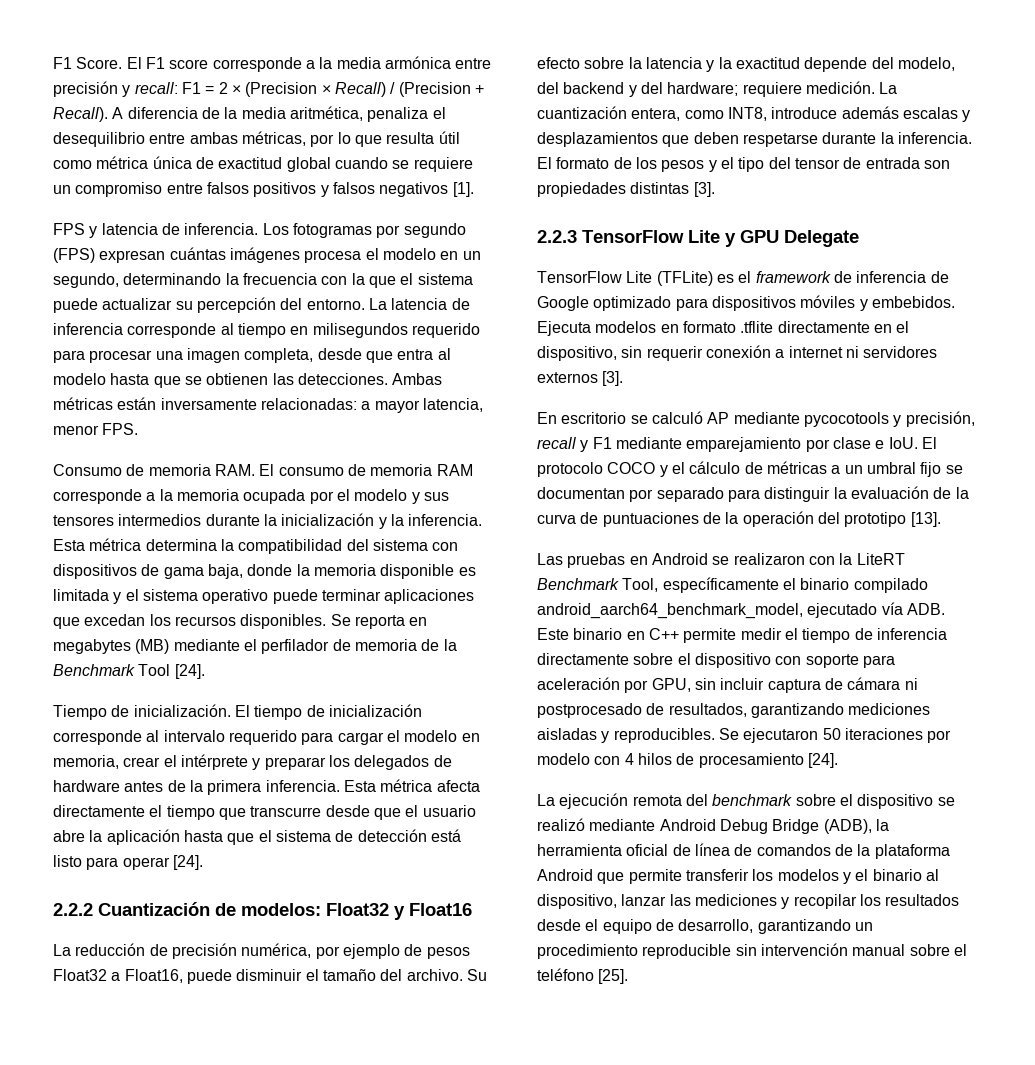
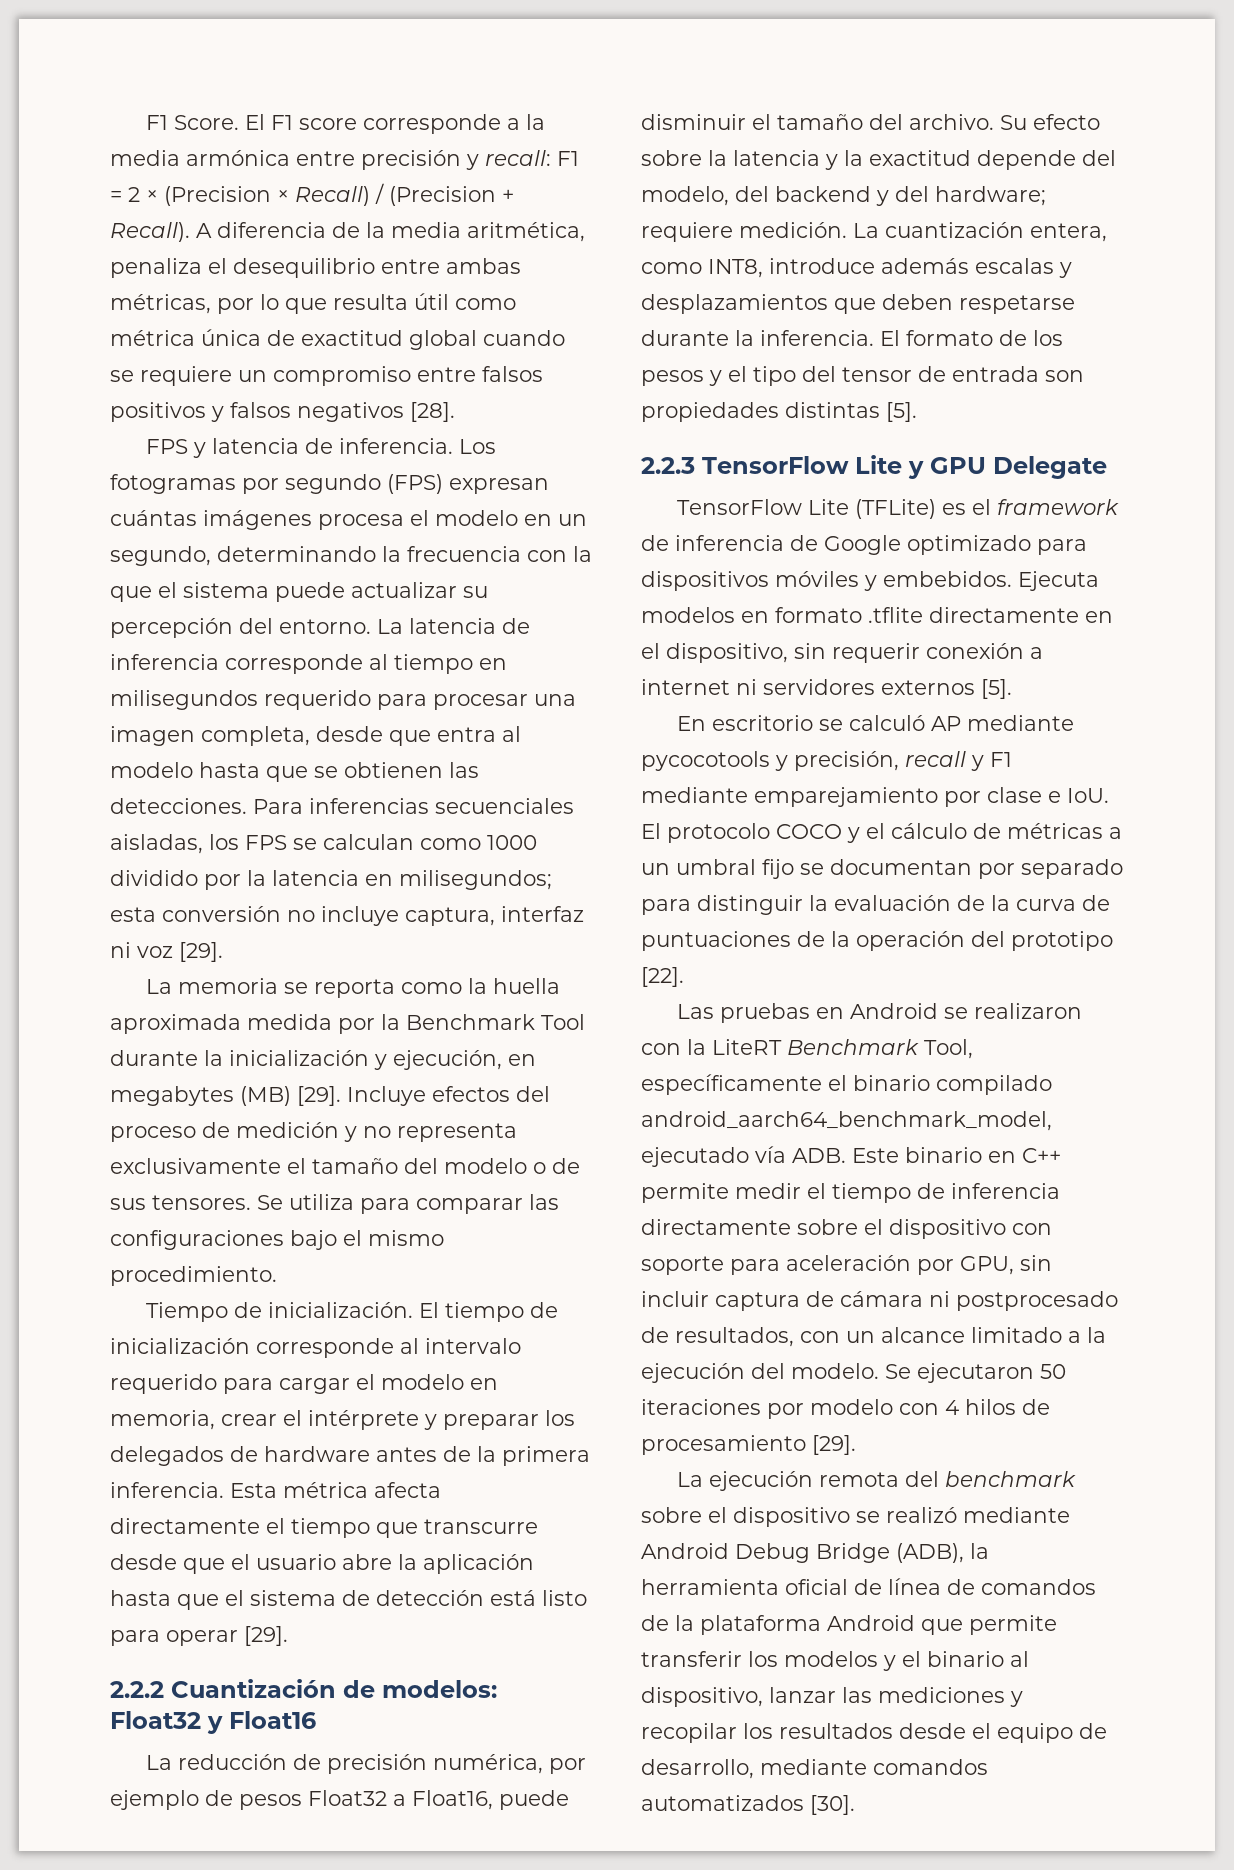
- A diferencia de la media aritmética, penaliza el desequilibrio entre ambas métricas, por lo que resulta útil como métrica única de exactitud global cuando se requiere un compromiso entre falsos positivos y falsos negativos [1].
+ A diferencia de la media aritmética, penaliza el desequilibrio entre ambas métricas, por lo que resulta útil como métrica única de exactitud global cuando se requiere un compromiso entre falsos positivos y falsos negativos [28].
- Ambas métricas están inversamente relacionadas: a mayor latencia, menor FPS.
- Consumo de memoria RAM. El consumo de memoria RAM corresponde a la memoria ocupada por el modelo y sus tensores intermedios durante la inicialización y la inferencia. Esta métrica determina la compatibilidad del sistema con dispositivos de gama baja, donde la memoria disponible es limitada y el sistema operativo puede terminar aplicaciones que excedan los recursos disponibles. Se reporta en megabytes (MB) mediante el perfilador de memoria de la Benchmark Tool [24].
+ Para inferencias secuenciales aisladas, los FPS se calculan como 1000 dividido por la latencia en milisegundos; esta conversión no incluye captura, interfaz ni voz [29].
+ La memoria se reporta como la huella aproximada medida por la Benchmark Tool durante la inicialización y ejecución, en megabytes (MB) [29]. Incluye efectos del proceso de medición y no representa exclusivamente el tamaño del modelo o de sus tensores. Se utiliza para comparar las configuraciones bajo el mismo procedimiento.
- Esta métrica afecta directamente el tiempo que transcurre desde que el usuario abre la aplicación hasta que el sistema de detección está listo para operar [24].
+ Esta métrica afecta directamente el tiempo que transcurre desde que el usuario abre la aplicación hasta que el sistema de detección está listo para operar [29].
- El formato de los pesos y el tipo del tensor de entrada son propiedades distintas [3].
+ El formato de los pesos y el tipo del tensor de entrada son propiedades distintas [5].
- Ejecuta modelos en formato .tflite directamente en el dispositivo, sin requerir conexión a internet ni servidores externos [3].
+ Ejecuta modelos en formato .tflite directamente en el dispositivo, sin requerir conexión a internet ni servidores externos [5].
- En escritorio se calculó AP mediante pycocotools y precisión, recall y F1 mediante emparejamiento por clase e IoU. El protocolo COCO y el cálculo de métricas a un umbral fijo se documentan por separado para distinguir la evaluación de la curva de puntuaciones de la operación del prototipo [13].
+ En escritorio se calculó AP mediante pycocotools y precisión, recall y F1 mediante emparejamiento por clase e IoU. El protocolo COCO y el cálculo de métricas a un umbral fijo se documentan por separado para distinguir la evaluación de la curva de puntuaciones de la operación del prototipo [22].
- Las pruebas en Android se realizaron con la LiteRT Benchmark Tool, específicamente el binario compilado android_aarch64_benchmark_model, ejecutado vía ADB. Este binario en C++ permite medir el tiempo de inferencia directamente sobre el dispositivo con soporte para aceleración por GPU, sin incluir captura de cámara ni postprocesado de resultados, garantizando mediciones aisladas y reproducibles.
+ Las pruebas en Android se realizaron con la LiteRT Benchmark Tool, específicamente el binario compilado android_aarch64_benchmark_model, ejecutado vía ADB. Este binario en C++ permite medir el tiempo de inferencia directamente sobre el dispositivo con soporte para aceleración por GPU, sin incluir captura de cámara ni postprocesado de resultados, con un alcance limitado a la ejecución del modelo.
- Se ejecutaron 50 iteraciones por modelo con 4 hilos de procesamiento [24].
+ Se ejecutaron 50 iteraciones por modelo con 4 hilos de procesamiento [29].
- La ejecución remota del benchmark sobre el dispositivo se realizó mediante Android Debug Bridge (ADB), la herramienta oficial de línea de comandos de la plataforma Android que permite transferir los modelos y el binario al dispositivo, lanzar las mediciones y recopilar los resultados desde el equipo de desarrollo, garantizando un procedimiento reproducible sin intervención manual sobre el teléfono [25].
+ La ejecución remota del benchmark sobre el dispositivo se realizó mediante Android Debug Bridge (ADB), la herramienta oficial de línea de comandos de la plataforma Android que permite transferir los modelos y el binario al dispositivo, lanzar las mediciones y recopilar los resultados desde el equipo de desarrollo, mediante comandos automatizados [30].

